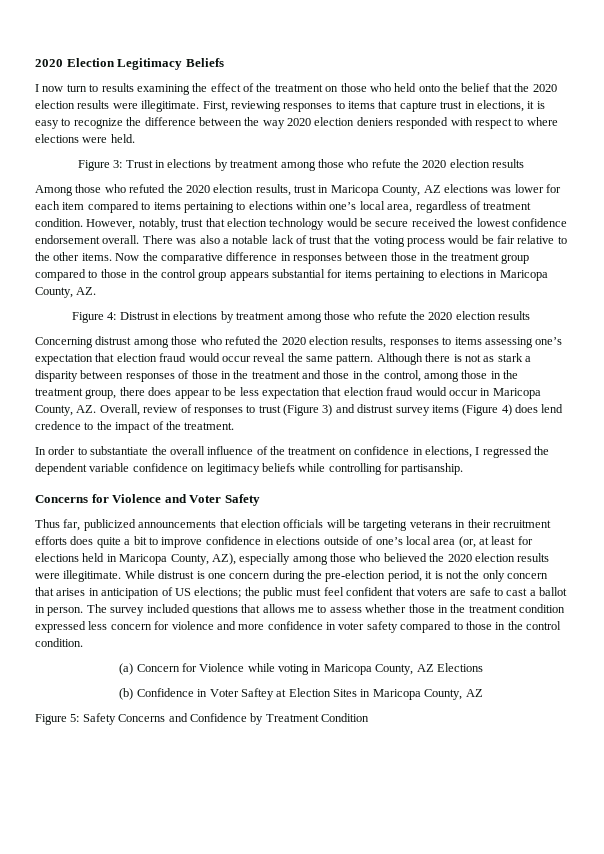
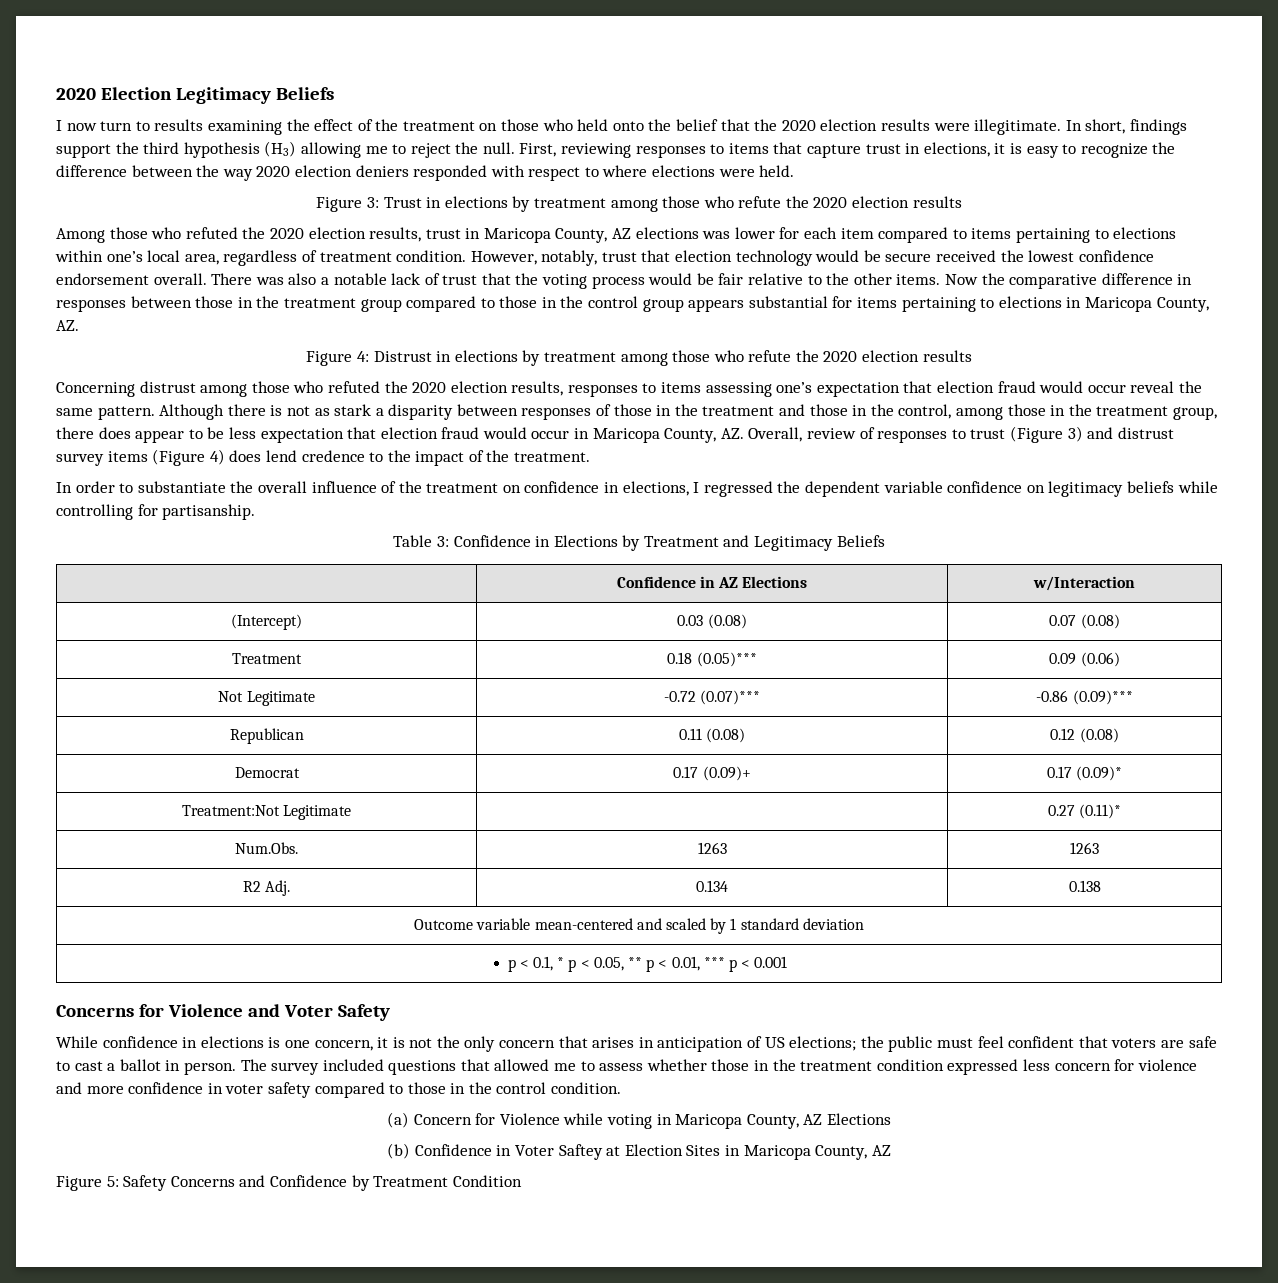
+ In short, findings support the third hypothesis (H3) allowing me to reject the null.
+ Table 3: Confidence in Elections by Treatment and Legitimacy Beliefs
+ | Confidence in AZ Elections | w/Interaction
+ (Intercept) | 0.03 (0.08) | 0.07 (0.08)
+ Treatment | 0.18 (0.05)*** | 0.09 (0.06)
+ Not Legitimate | -0.72 (0.07)*** | -0.86 (0.09)***
+ Republican | 0.11 (0.08) | 0.12 (0.08)
+ Democrat | 0.17 (0.09)+ | 0.17 (0.09)*
+ Treatment:Not Legitimate | | 0.27 (0.11)*
+ Num.Obs. | 1263 | 1263
+ R2 Adj. | 0.134 | 0.138
+ Outcome variable mean-centered and scaled by 1 standard deviation
+ p < 0.1, * p < 0.05, ** p < 0.01, *** p < 0.001
- Thus far, publicized announcements that election officials will be targeting veterans in their recruitment efforts does quite a bit to improve confidence in elections outside of one’s local area (or, at least for elections held in Maricopa County, AZ), especially among those who believed the 2020 election results were illegitimate. While distrust is one concern during the pre-election period, it is not the only concern that arises in anticipation of US elections; the public must feel confident that voters are safe to cast a ballot in person.
+ While confidence in elections is one concern, it is not the only concern that arises in anticipation of US elections; the public must feel confident that voters are safe to cast a ballot in person.
- The survey included questions that allows me to assess whether those in the treatment condition expressed less concern for violence and more confidence in voter safety compared to those in the control condition.
+ The survey included questions that allowed me to assess whether those in the treatment condition expressed less concern for violence and more confidence in voter safety compared to those in the control condition.

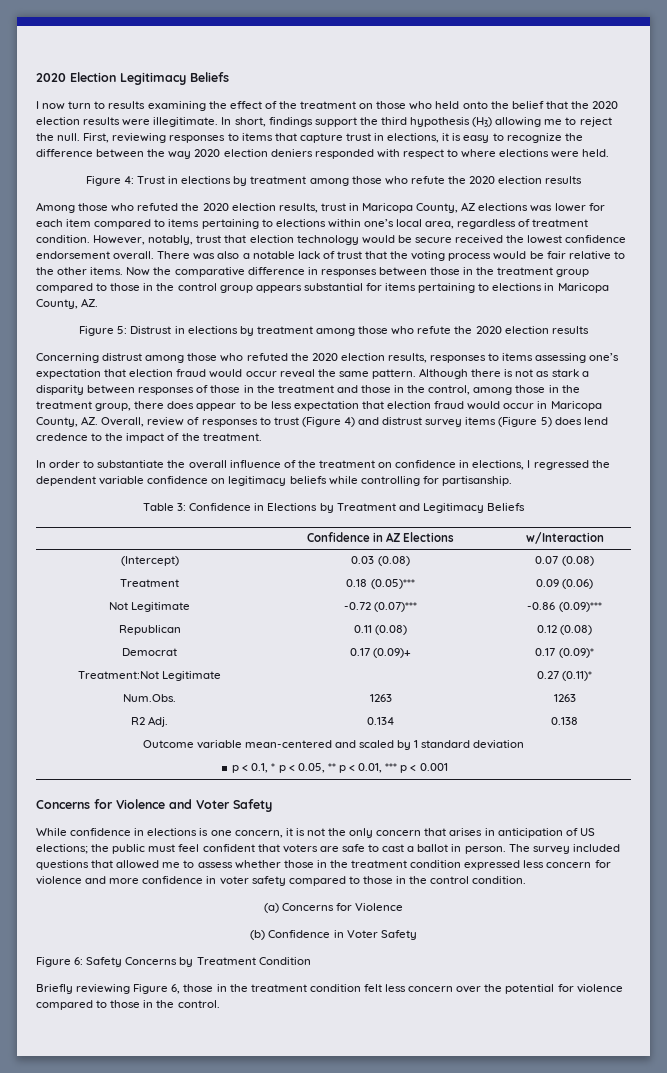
- Figure 3: Trust in elections by treatment among those who refute the 2020 election results
+ Figure 4: Trust in elections by treatment among those who refute the 2020 election results
- Figure 4: Distrust in elections by treatment among those who refute the 2020 election results
+ Figure 5: Distrust in elections by treatment among those who refute the 2020 election results
- Although there is not as stark a disparity between responses of those in the treatment and those in the control, among those in the treatment group, there does appear to be less expectation that election fraud would occur in Maricopa County, AZ. Overall, review of responses to trust (Figure 3) and distrust survey items (Figure 4) does lend credence to the impact of the treatment.
+ Although there is not as stark a disparity between responses of those in the treatment and those in the control, among those in the treatment group, there does appear to be less expectation that election fraud would occur in Maricopa County, AZ. Overall, review of responses to trust (Figure 4) and distrust survey items (Figure 5) does lend credence to the impact of the treatment.
- (a) Concern for Violence while voting in Maricopa County, AZ Elections
- (b) Confidence in Voter Saftey at Election Sites in Maricopa County, AZ
- Figure 5: Safety Concerns and Confidence by Treatment Condition
+ (a) Concerns for Violence
+ (b) Confidence in Voter Safety
+ Figure 6: Safety Concerns by Treatment Condition
+ Briefly reviewing Figure 6, those in the treatment condition felt less concern over the potential for violence compared to those in the control.

